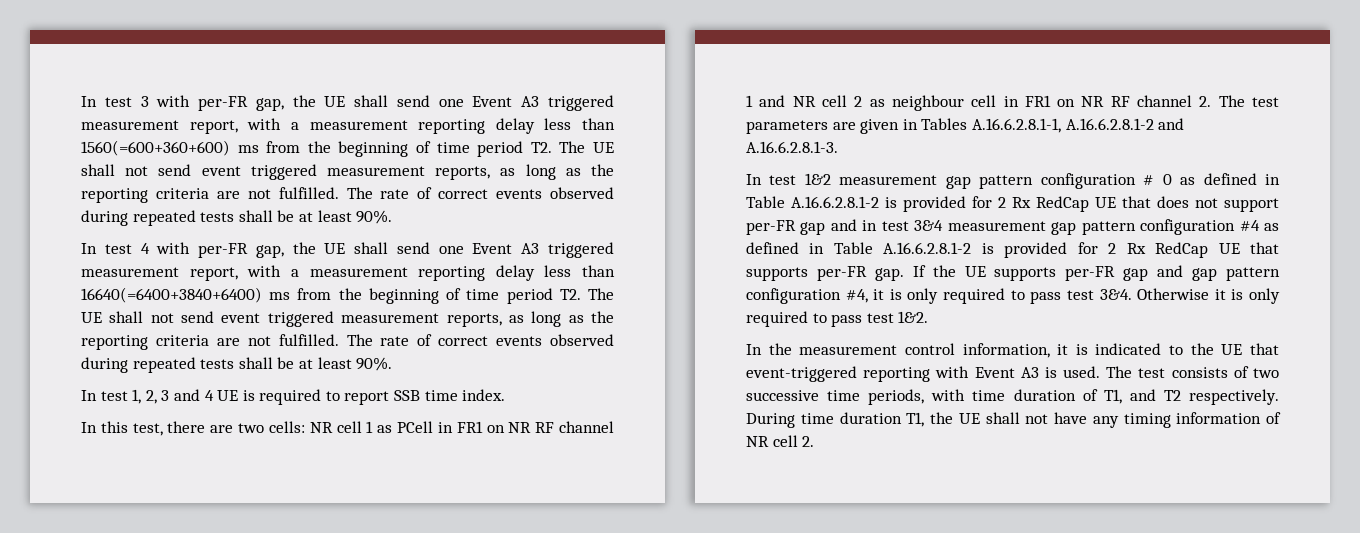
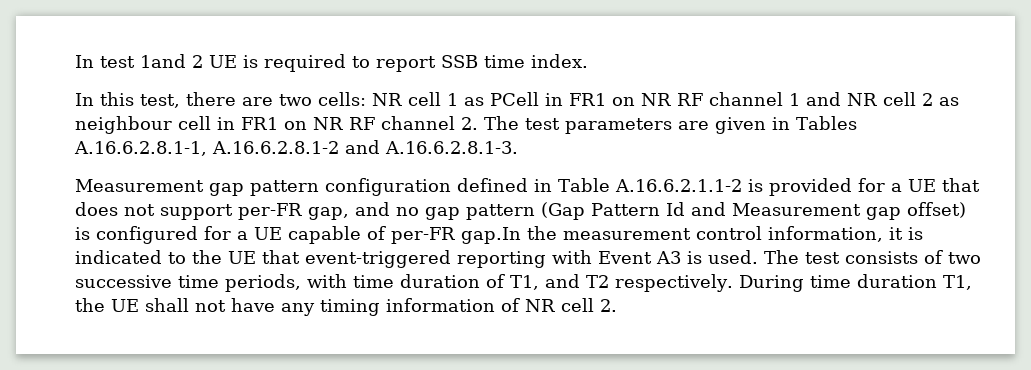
- In test 3 with per-FR gap, the UE shall send one Event A3 triggered measurement report, with a measurement reporting delay less than 1560(=600+360+600) ms from the beginning of time period T2. The UE shall not send event triggered measurement reports, as long as the reporting criteria are not fulfilled. The rate of correct events observed during repeated tests shall be at least 90%.
- In test 4 with per-FR gap, the UE shall send one Event A3 triggered measurement report, with a measurement reporting delay less than 16640(=6400+3840+6400) ms from the beginning of time period T2. The UE shall not send event triggered measurement reports, as long as the reporting criteria are not fulfilled. The rate of correct events observed during repeated tests shall be at least 90%.
- In test 1, 2, 3 and 4 UE is required to report SSB time index.
+ In test 1and 2 UE is required to report SSB time index.
- In test 1&2 measurement gap pattern configuration # 0 as defined in Table A.16.6.2.8.1-2 is provided for 2 Rx RedCap UE that does not support per-FR gap and in test 3&4 measurement gap pattern configuration #4 as defined in Table A.16.6.2.8.1-2 is provided for 2 Rx RedCap UE that supports per-FR gap. If the UE supports per-FR gap and gap pattern configuration #4, it is only required to pass test 3&4. Otherwise it is only required to pass test 1&2.
- In the measurement control information, it is indicated to the UE that event-triggered reporting with Event A3 is used.
+ Measurement gap pattern configuration defined in Table A.16.6.2.1.1-2 is provided for a UE that does not support per-FR gap, and no gap pattern (Gap Pattern Id and Measurement gap offset) is configured for a UE capable of per-FR gap.In the measurement control information, it is indicated to the UE that event-triggered reporting with Event A3 is used.

